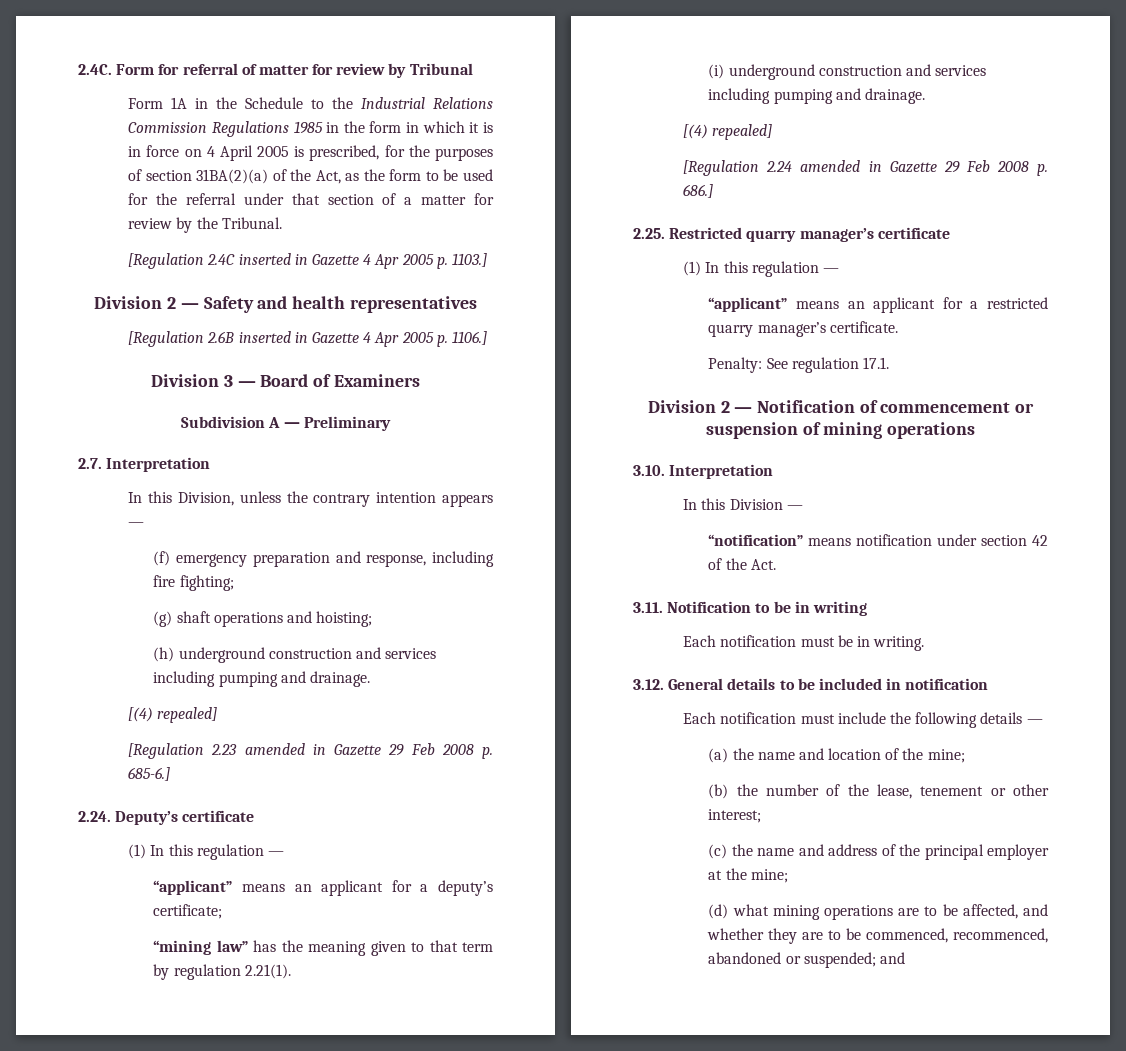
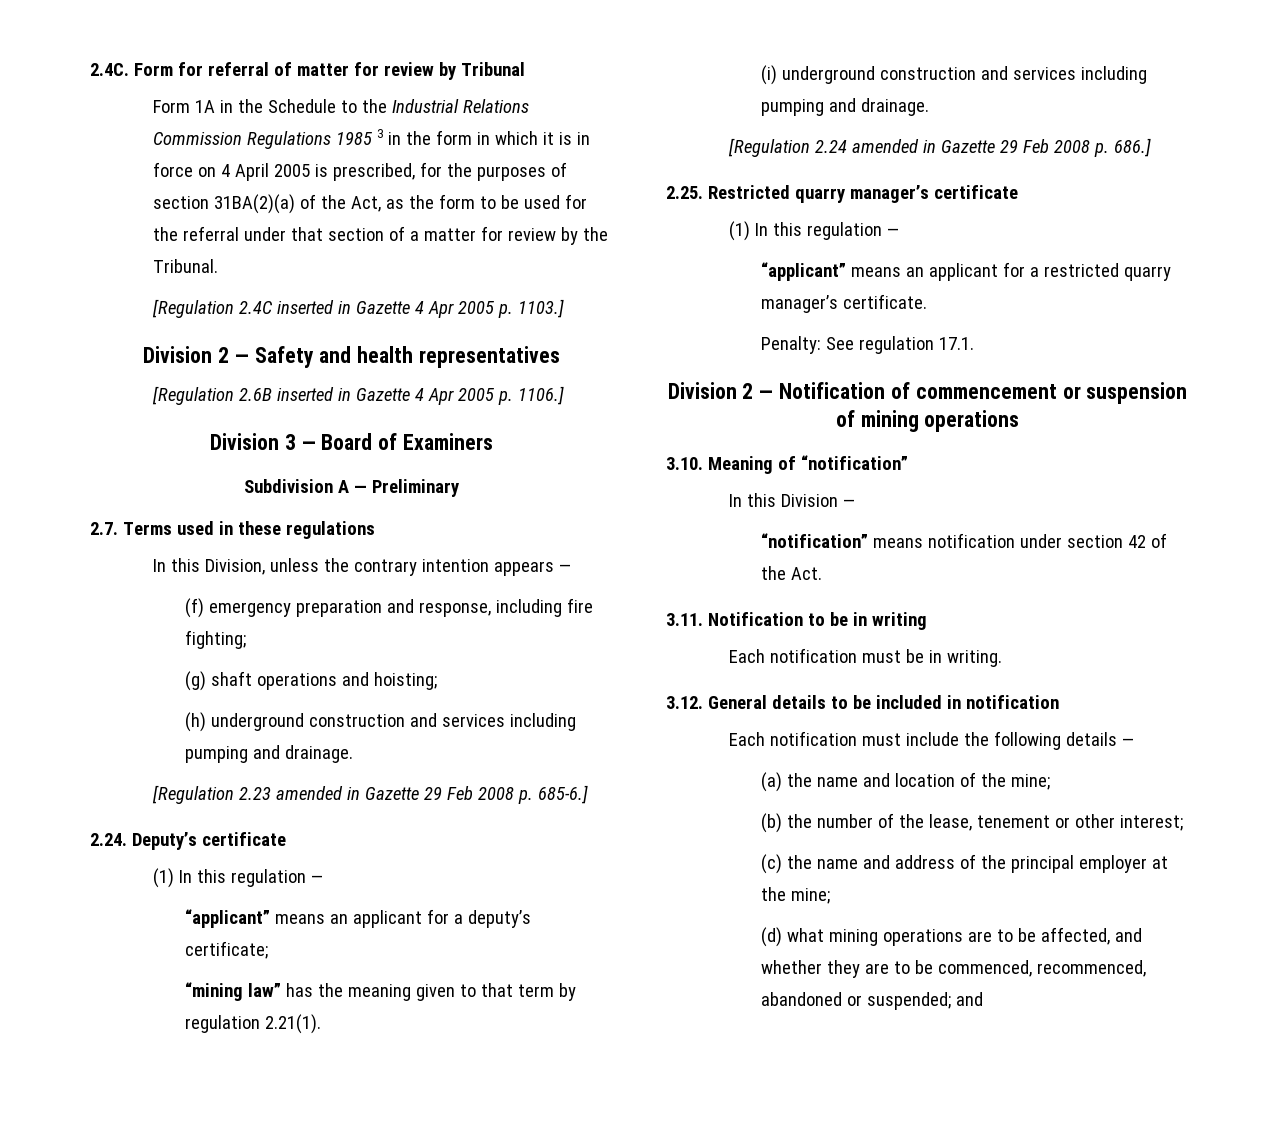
- Form 1A in the Schedule to the Industrial Relations Commission Regulations 1985 in the form in which it is in force on 4 April 2005 is prescribed, for the purposes of section 31BA(2)(a) of the Act, as the form to be used for the referral under that section of a matter for review by the Tribunal.
+ Form 1A in the Schedule to the Industrial Relations Commission Regulations 1985 3 in the form in which it is in force on 4 April 2005 is prescribed, for the purposes of section 31BA(2)(a) of the Act, as the form to be used for the referral under that section of a matter for review by the Tribunal.
- 2.7. Interpretation
+ 2.7. Terms used in these regulations
  (h) underground construction and services including pumping and drainage.
- [(4) repealed]
  (i) underground construction and services including pumping and drainage.
- [(4) repealed]
- 3.10. Interpretation
+ 3.10. Meaning of “notification”

